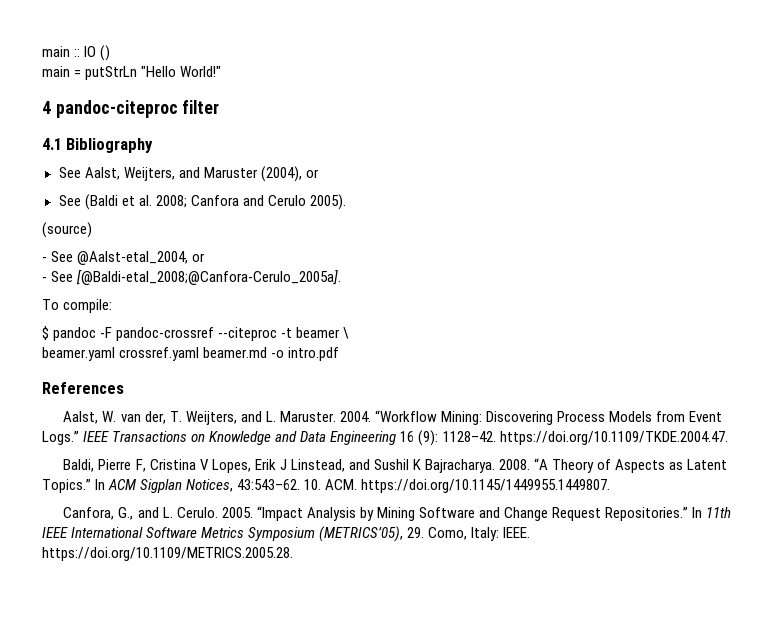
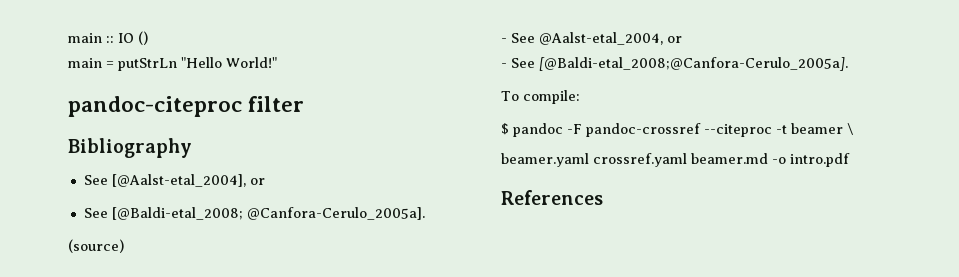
- 4 pandoc-citeproc filter
+ pandoc-citeproc filter
- 4.1 Bibliography
+ Bibliography
- See Aalst, Weijters, and Maruster (2004), or
- See (Baldi et al. 2008; Canfora and Cerulo 2005).
+ See [@Aalst-etal_2004], or
+ See [@Baldi-etal_2008; @Canfora-Cerulo_2005a].
- Aalst, W. van der, T. Weijters, and L. Maruster. 2004. “Workflow Mining: Discovering Process Models from Event Logs.” IEEE Transactions on Knowledge and Data Engineering 16 (9): 1128–42. https://doi.org/10.1109/TKDE.2004.47.
- Baldi, Pierre F, Cristina V Lopes, Erik J Linstead, and Sushil K Bajracharya. 2008. “A Theory of Aspects as Latent Topics.” In ACM Sigplan Notices, 43:543–62. 10. ACM. https://doi.org/10.1145/1449955.1449807.
- Canfora, G., and L. Cerulo. 2005. “Impact Analysis by Mining Software and Change Request Repositories.” In 11th IEEE International Software Metrics Symposium (METRICS’05), 29. Como, Italy: IEEE. https://doi.org/10.1109/METRICS.2005.28.

